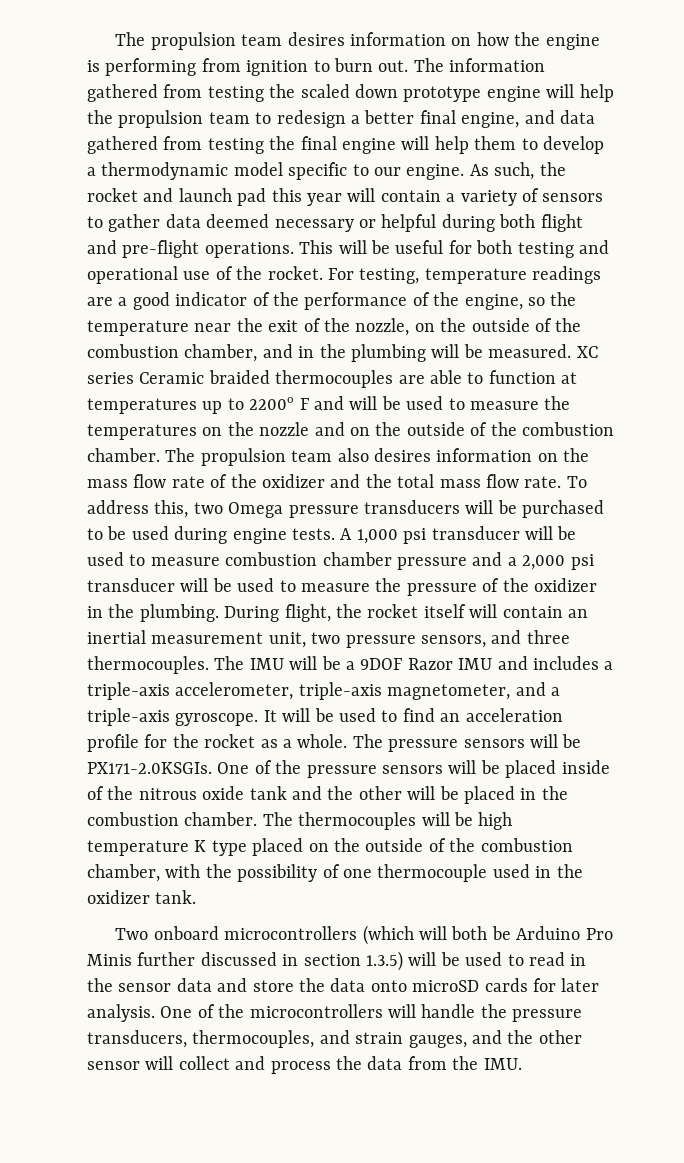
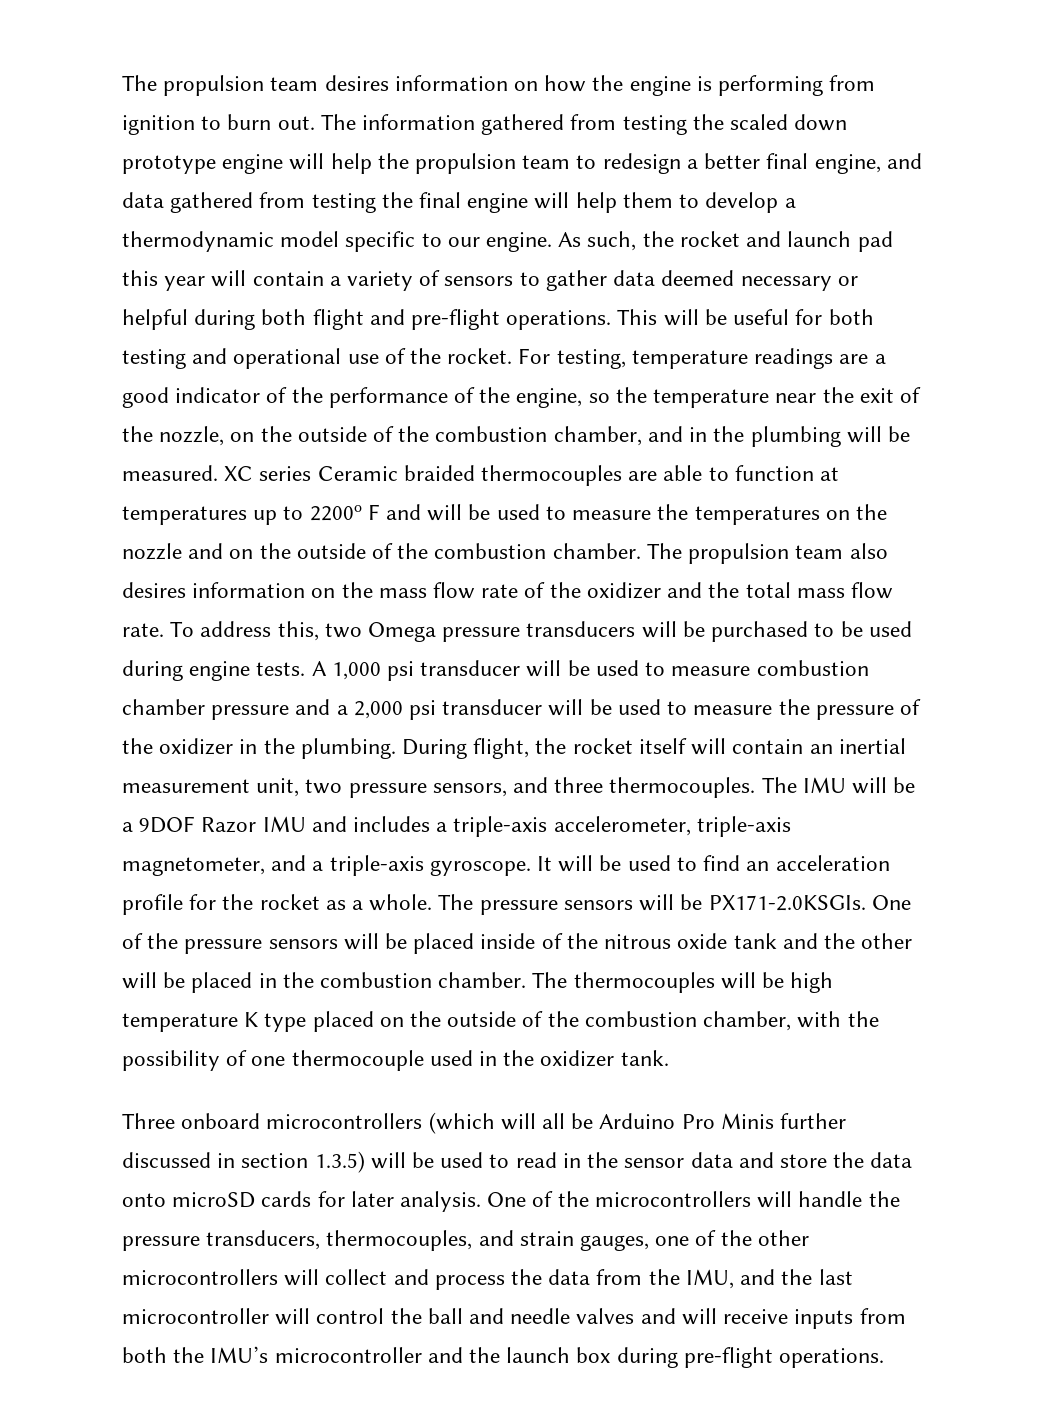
- Two onboard microcontrollers (which will both be Arduino Pro Minis further discussed in section 1.3.5) will be used to read in the sensor data and store the data onto microSD cards for later analysis.
+ Three onboard microcontrollers (which will all be Arduino Pro Minis further discussed in section 1.3.5) will be used to read in the sensor data and store the data onto microSD cards for later analysis.
- One of the microcontrollers will handle the pressure transducers, thermocouples, and strain gauges, and the other sensor will collect and process the data from the IMU.
+ One of the microcontrollers will handle the pressure transducers, thermocouples, and strain gauges, one of the other microcontrollers will collect and process the data from the IMU, and the last microcontroller will control the ball and needle valves and will receive inputs from both the IMU’s microcontroller and the launch box during pre-flight operations.

